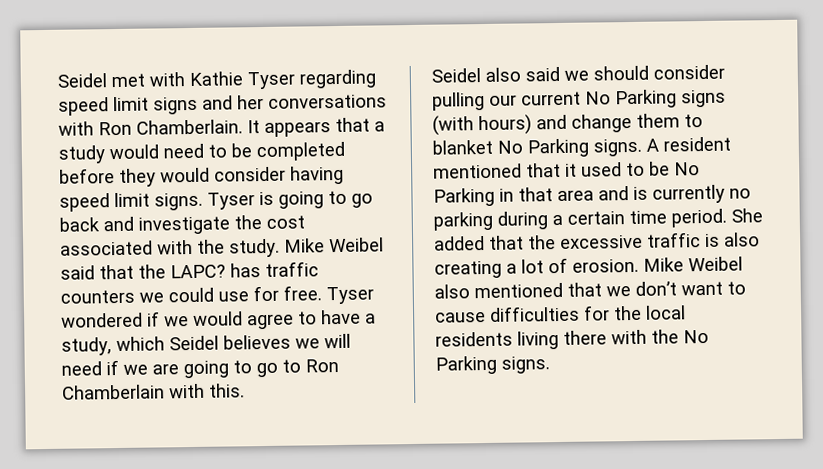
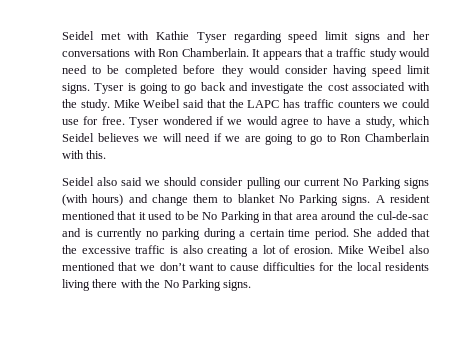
- It appears that a study would need to be completed before they would consider having speed limit signs.
+ It appears that a traffic study would need to be completed before they would consider having speed limit signs.
- Mike Weibel said that the LAPC? has traffic counters we could use for free.
+ Mike Weibel said that the LAPC has traffic counters we could use for free.
- A resident mentioned that it used to be No Parking in that area and is currently no parking during a certain time period.
+ A resident mentioned that it used to be No Parking in that area around the cul-de-sac and is currently no parking during a certain time period.

